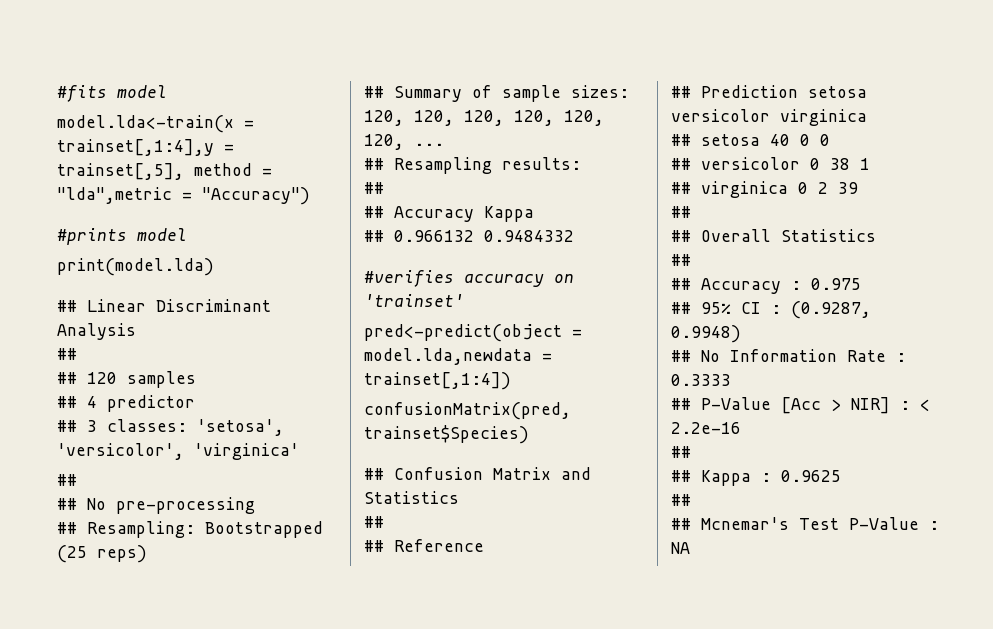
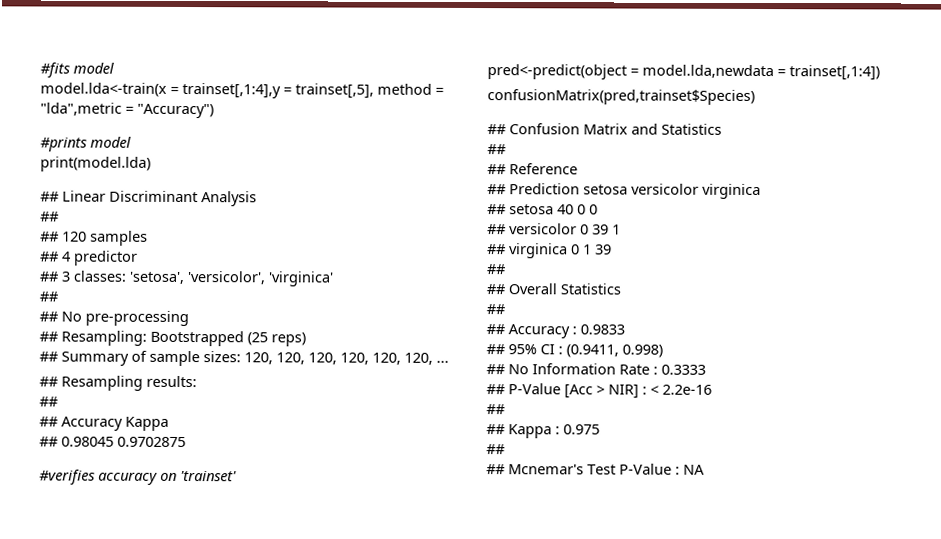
- ## 0.966132 0.9484332
+ ## 0.98045 0.9702875
- ## versicolor 0 38 1
+ ## versicolor 0 39 1
- ## virginica 0 2 39
+ ## virginica 0 1 39
- ## Accuracy : 0.975
+ ## Accuracy : 0.9833
- ## 95% CI : (0.9287, 0.9948)
+ ## 95% CI : (0.9411, 0.998)
- ## Kappa : 0.9625
+ ## Kappa : 0.975

